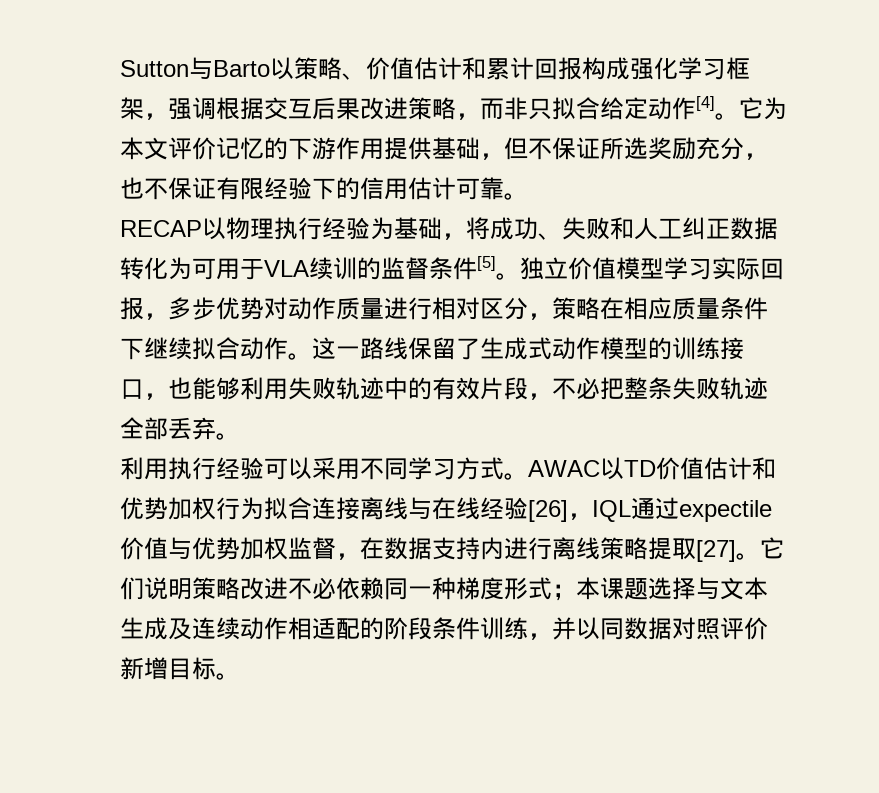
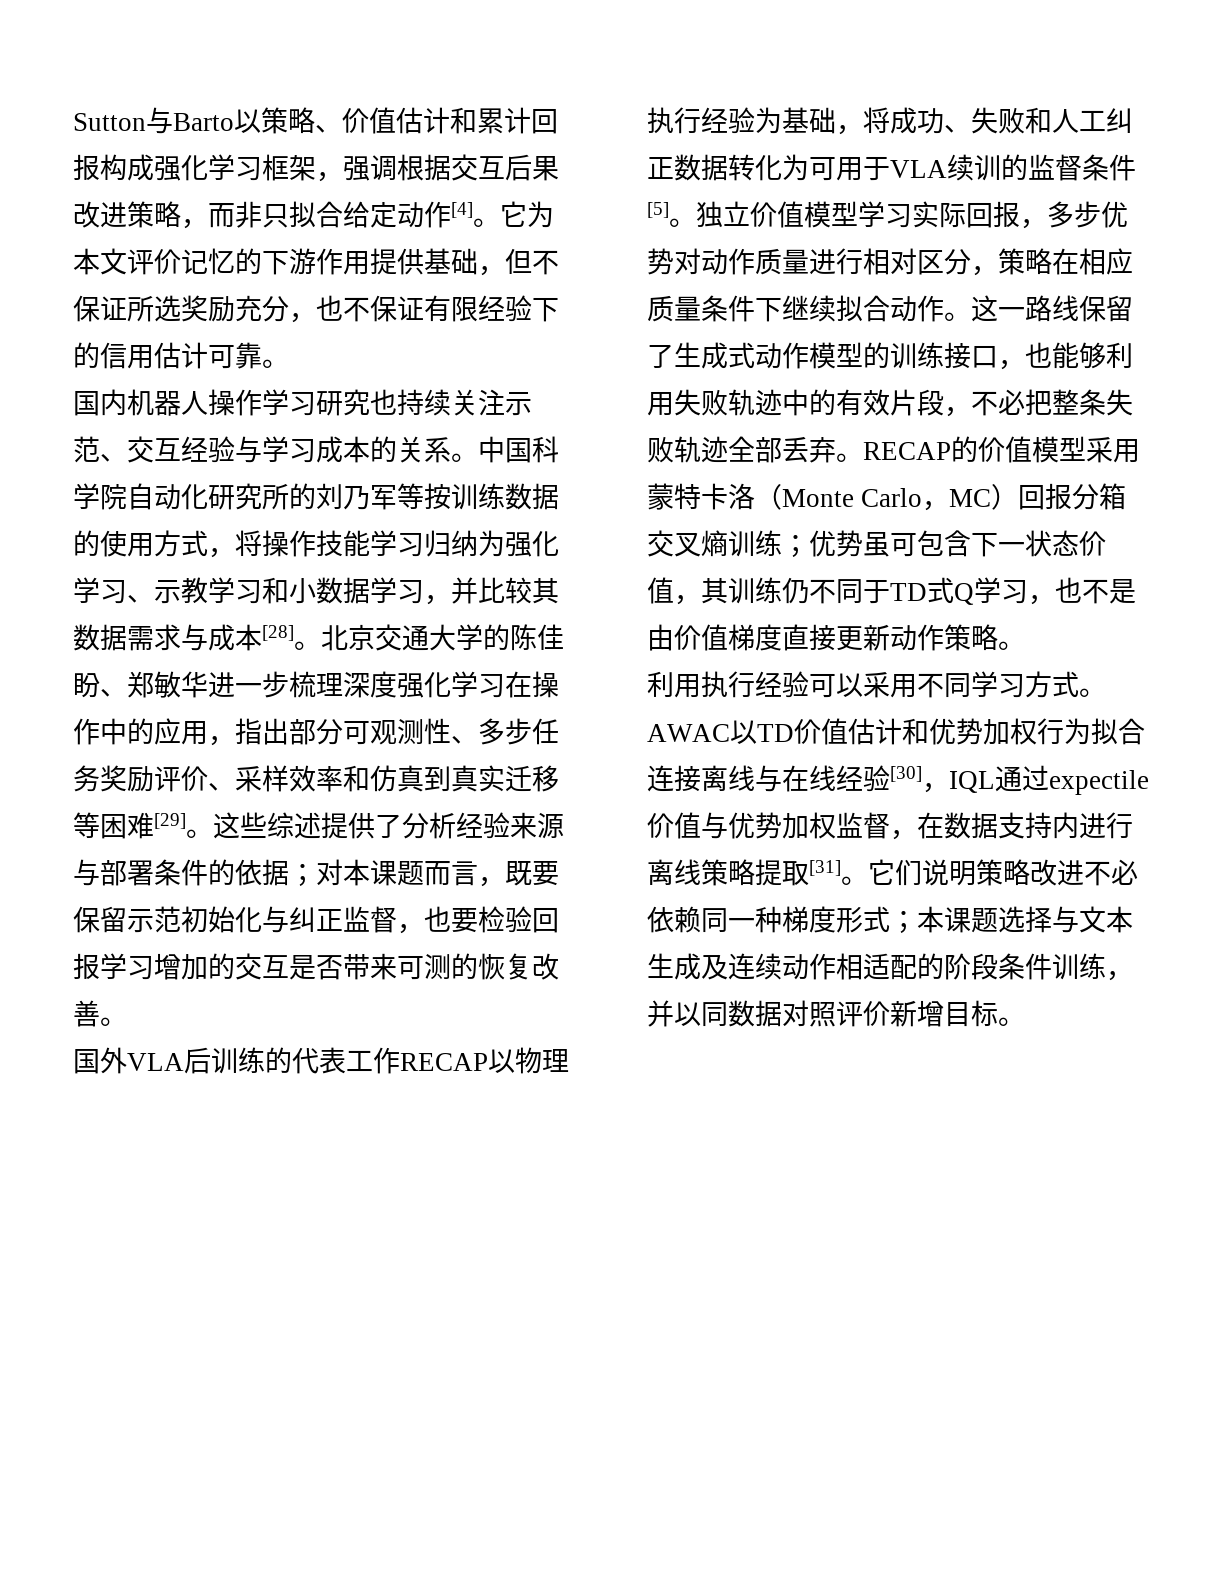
- RECAP以物理执行经验为基础，将成功、失败和人工纠正数据转化为可用于VLA续训的监督条件[5]。
+ 国内机器人操作学习研究也持续关注示范、交互经验与学习成本的关系。中国科学院自动化研究所的刘乃军等按训练数据的使用方式，将操作技能学习归纳为强化学习、示教学习和小数据学习，并比较其数据需求与成本[28]。北京交通大学的陈佳盼、郑敏华进一步梳理深度强化学习在操作中的应用，指出部分可观测性、多步任务奖励评价、采样效率和仿真到真实迁移等困难[29]。这些综述提供了分析经验来源与部署条件的依据；对本课题而言，既要保留示范初始化与纠正监督，也要检验回报学习增加的交互是否带来可测的恢复改善。
+ 国外VLA后训练的代表工作RECAP以物理执行经验为基础，将成功、失败和人工纠正数据转化为可用于VLA续训的监督条件[5]。
+ RECAP的价值模型采用蒙特卡洛（Monte Carlo，MC）回报分箱交叉熵训练；优势虽可包含下一状态价值，其训练仍不同于TD式Q学习，也不是由价值梯度直接更新动作策略。
- AWAC以TD价值估计和优势加权行为拟合连接离线与在线经验[26]，IQL通过expectile价值与优势加权监督，在数据支持内进行离线策略提取[27]。
+ AWAC以TD价值估计和优势加权行为拟合连接离线与在线经验[30]，IQL通过expectile价值与优势加权监督，在数据支持内进行离线策略提取[31]。

